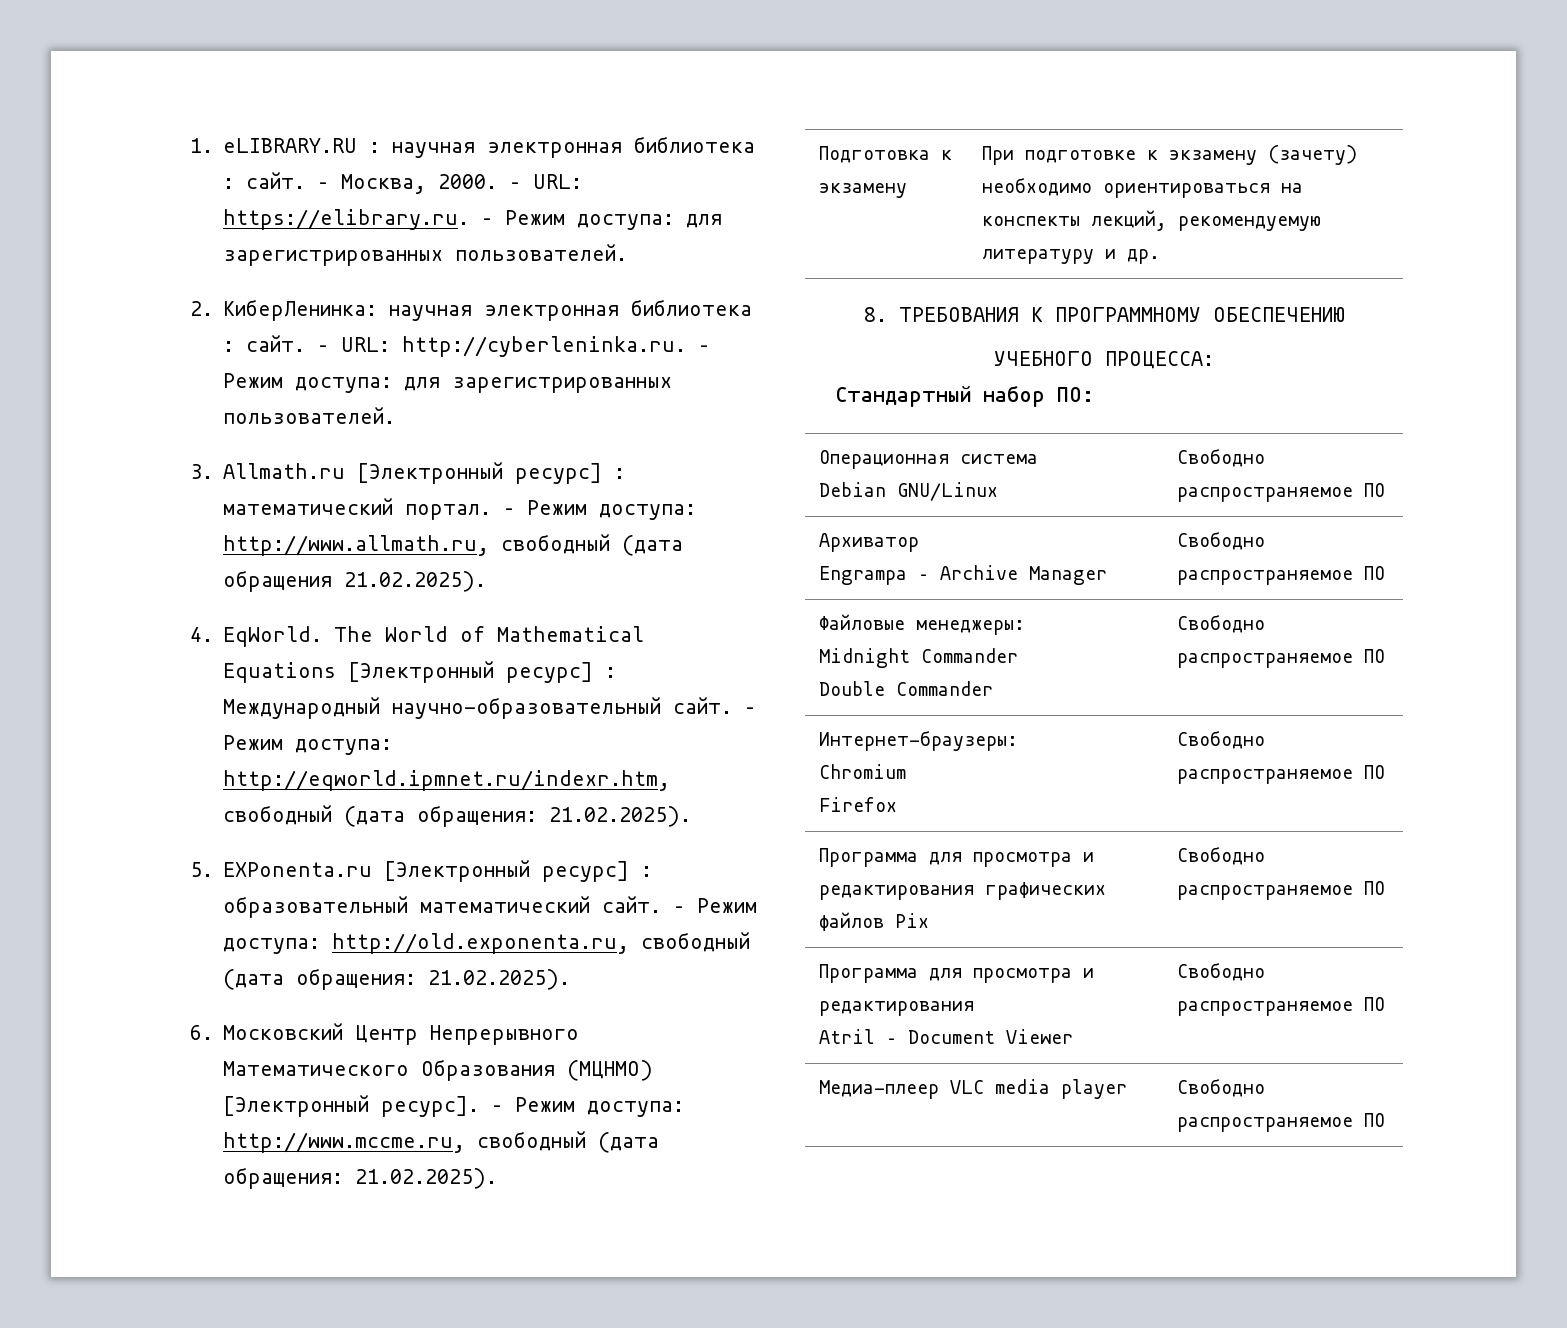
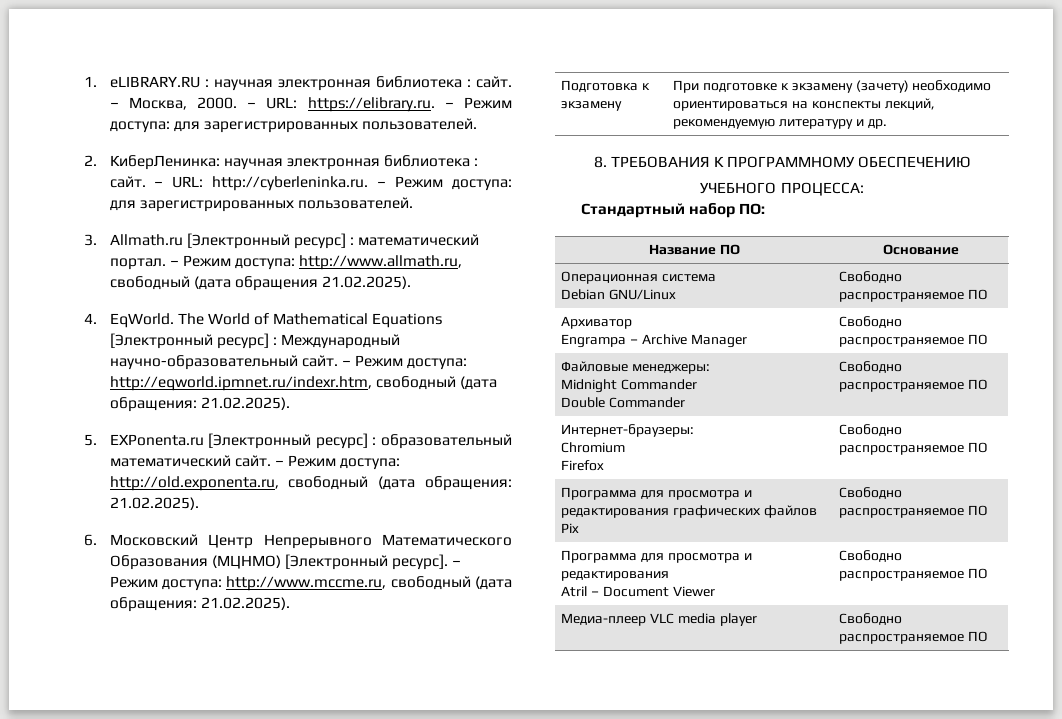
+ Название ПО | Основание

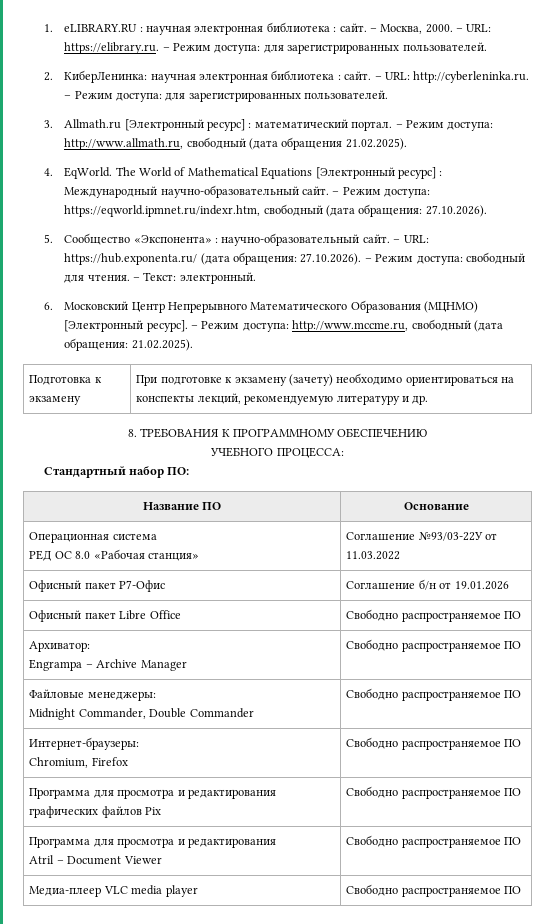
- – Режим доступа: http://eqworld.ipmnet.ru/indexr.htm, свободный (дата обращения: 21.02.2025).
+ – Режим доступа: https://eqworld.ipmnet.ru/indexr.htm, свободный (дата обращения: 27.10.2026).
- 5. EXPonenta.ru [Электронный ресурс] : образовательный математический сайт. – Режим доступа: http://old.exponenta.ru, свободный (дата обращения: 21.02.2025).
+ 5. Сообщество «Экспонента» : научно-образовательный сайт. – URL: https://hub.exponenta.ru/ (дата обращения: 27.10.2026). – Режим доступа: свободный для чтения. – Текст: электронный.
  Операционная система
- Debian GNU/Linux | Свободно распространяемое ПО
- Архиватор
+ РЕД ОС 8.0 «Рабочая станция» | Соглашение №93/03-22У от 11.03.2022
+ Офисный пакет Р7-Офис | Соглашение б/н от 19.01.2026
+ Офисный пакет Libre Office | Свободно распространяемое ПО
+ Архиватор:
  Файловые менеджеры:
- Midnight Commander
- Double Commander | Свободно распространяемое ПО
+ Midnight Commander, Double Commander | Свободно распространяемое ПО
  Интернет-браузеры:
- Chromium
- Firefox | Свободно распространяемое ПО
+ Chromium, Firefox | Свободно распространяемое ПО

